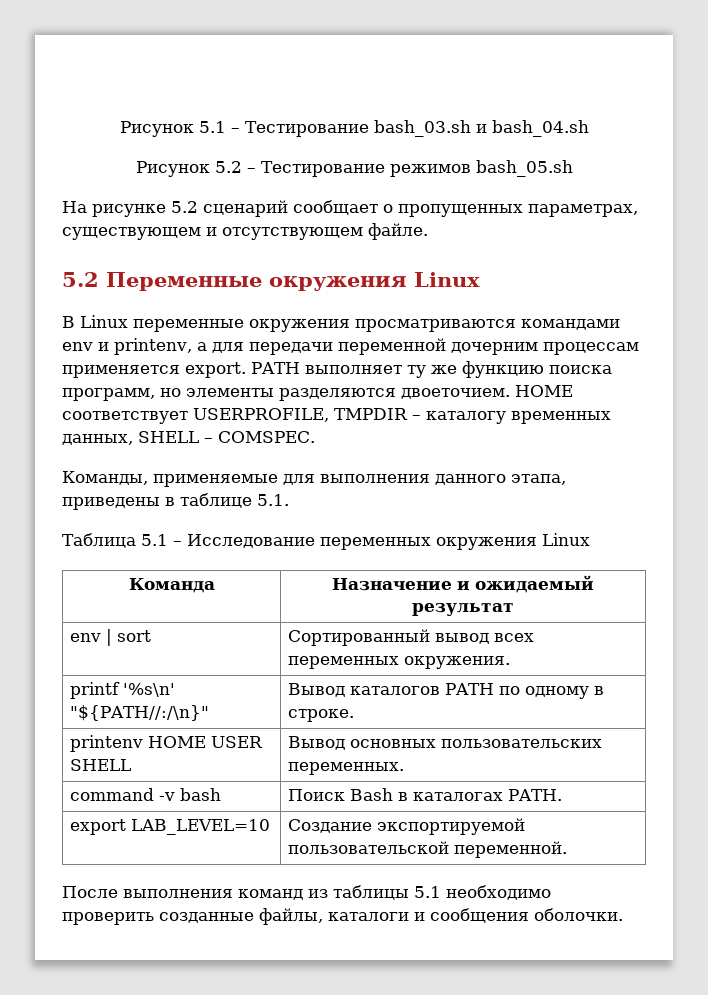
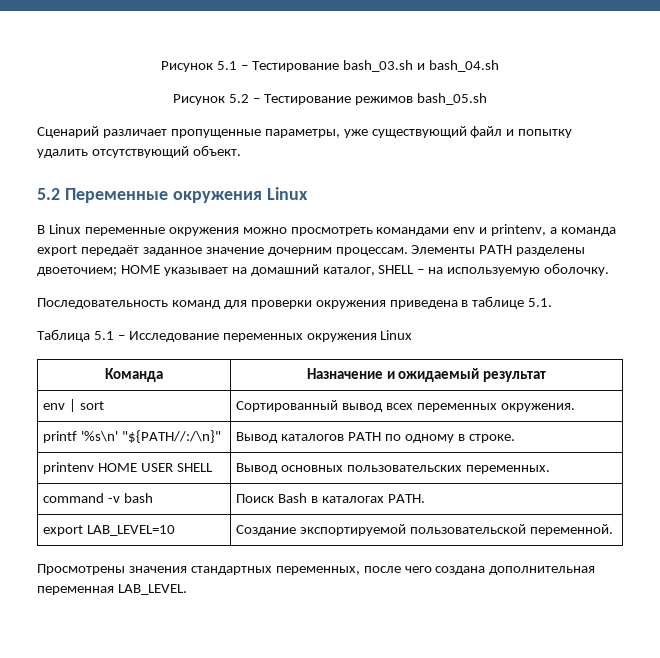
- На рисунке 5.2 сценарий сообщает о пропущенных параметрах, существующем и отсутствующем файле.
+ Сценарий различает пропущенные параметры, уже существующий файл и попытку удалить отсутствующий объект.
- В Linux переменные окружения просматриваются командами env и printenv, а для передачи переменной дочерним процессам применяется export. PATH выполняет ту же функцию поиска программ, но элементы разделяются двоеточием. HOME соответствует USERPROFILE, TMPDIR – каталогу временных данных, SHELL – COMSPEC.
- Команды, применяемые для выполнения данного этапа, приведены в таблице 5.1.
+ В Linux переменные окружения можно просмотреть командами env и printenv, а команда export передаёт заданное значение дочерним процессам. Элементы PATH разделены двоеточием; HOME указывает на домашний каталог, SHELL – на используемую оболочку.
+ Последовательность команд для проверки окружения приведена в таблице 5.1.
- После выполнения команд из таблицы 5.1 необходимо проверить созданные файлы, каталоги и сообщения оболочки.
+ Просмотрены значения стандартных переменных, после чего создана дополнительная переменная LAB_LEVEL.

